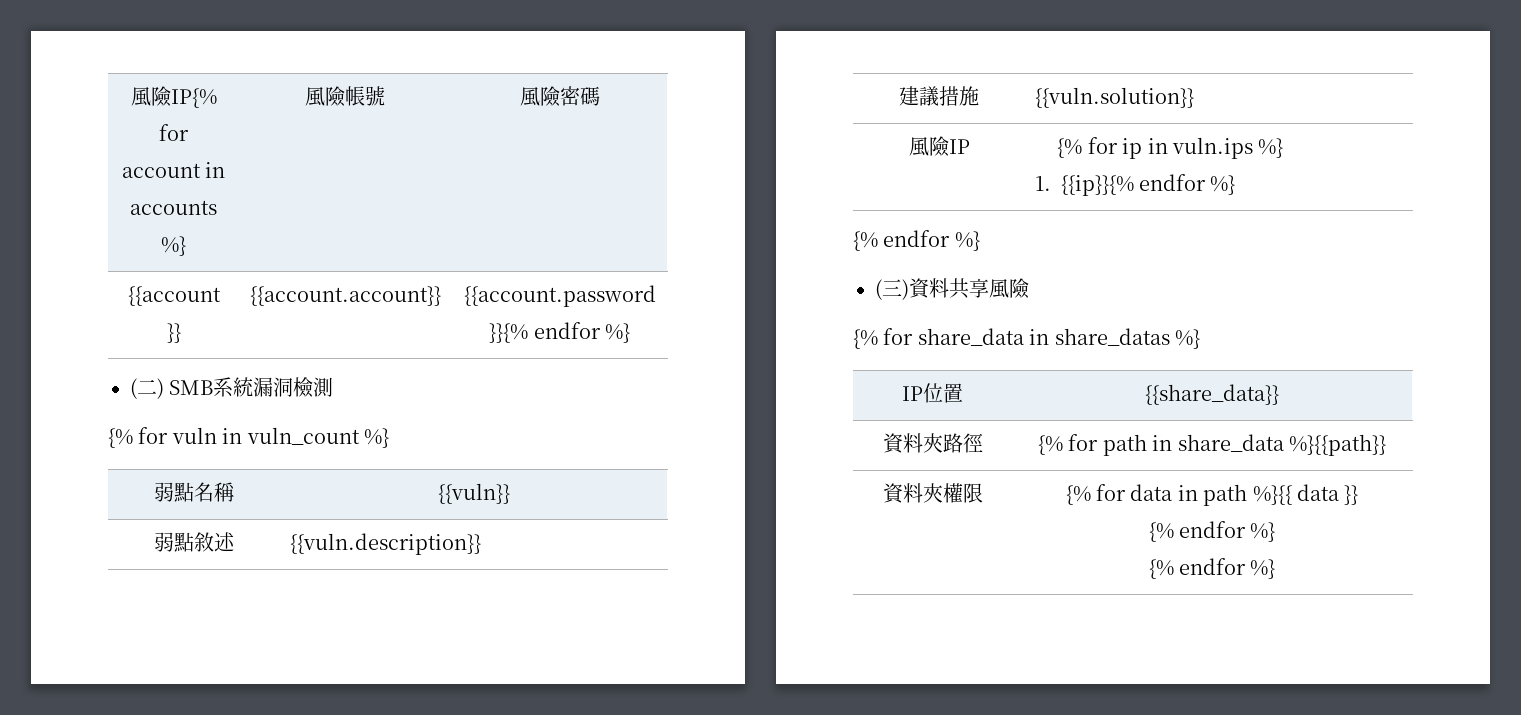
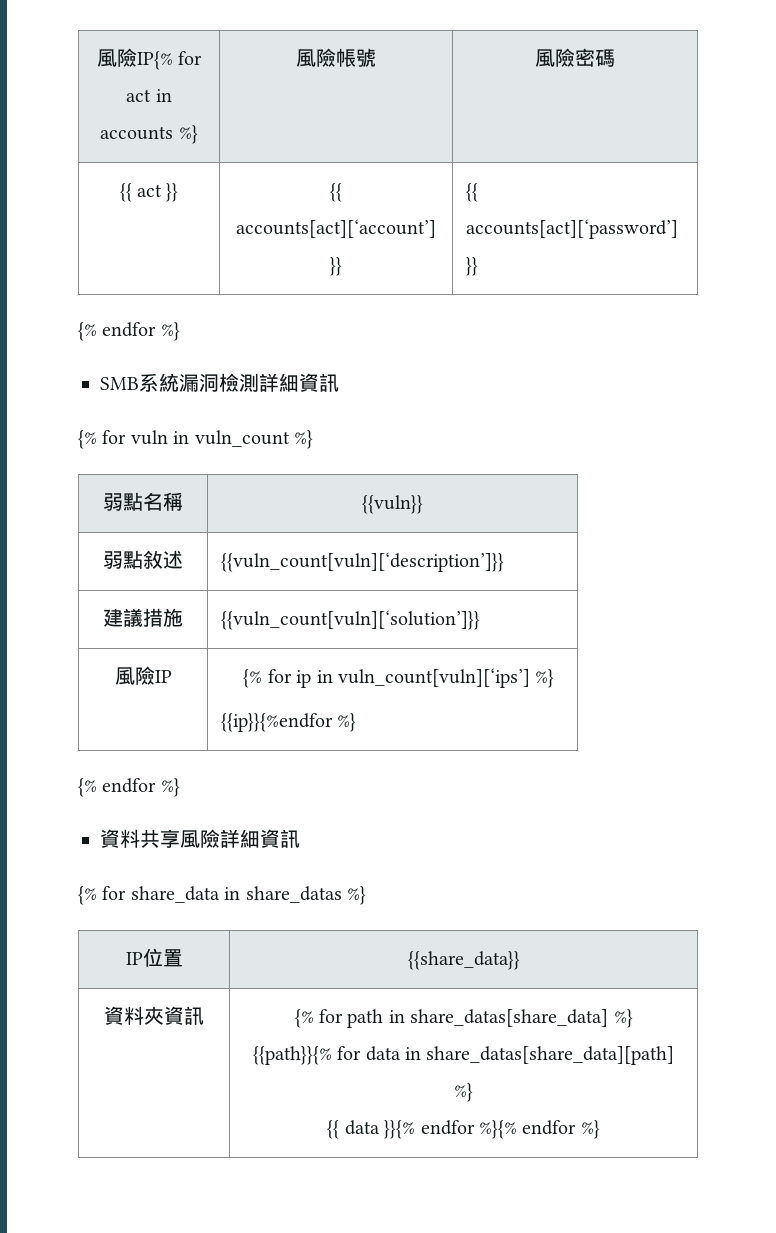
- 風險IP{% for account in accounts %} | 風險帳號 | 風險密碼
+ 風險IP{% for act in accounts %} | 風險帳號 | 風險密碼
- {{account }} | {{account.account}} | {{account.password }}{% endfor %}
- (二) SMB系統漏洞檢測
+ {{ act }} | {{ accounts[act][‘account’] }} | {{ accounts[act][‘password’] }}
+ {% endfor %}
+ SMB系統漏洞檢測詳細資訊
- 弱點敘述 | {{vuln.description}}
+ 弱點敘述 | {{vuln_count[vuln][‘description’]}}
- 建議措施 | {{vuln.solution}}
+ 建議措施 | {{vuln_count[vuln][‘solution’]}}
- 風險IP | {% for ip in vuln.ips %}
- 1. {{ip}}{% endfor %}
+ 風險IP | {% for ip in vuln_count[vuln][‘ips’] %}
+ {{ip}}{%endfor %}
- (三)資料共享風險
+ 資料共享風險詳細資訊
- 資料夾路徑 | {% for path in share_data %}{{path}}
- 資料夾權限 | {% for data in path %}{{ data }}
- {% endfor %}
- {% endfor %}
+ 資料夾資訊 | {% for path in share_datas[share_data] %}
+ {{path}}{% for data in share_datas[share_data][path] %}
+ {{ data }}{% endfor %}{% endfor %}

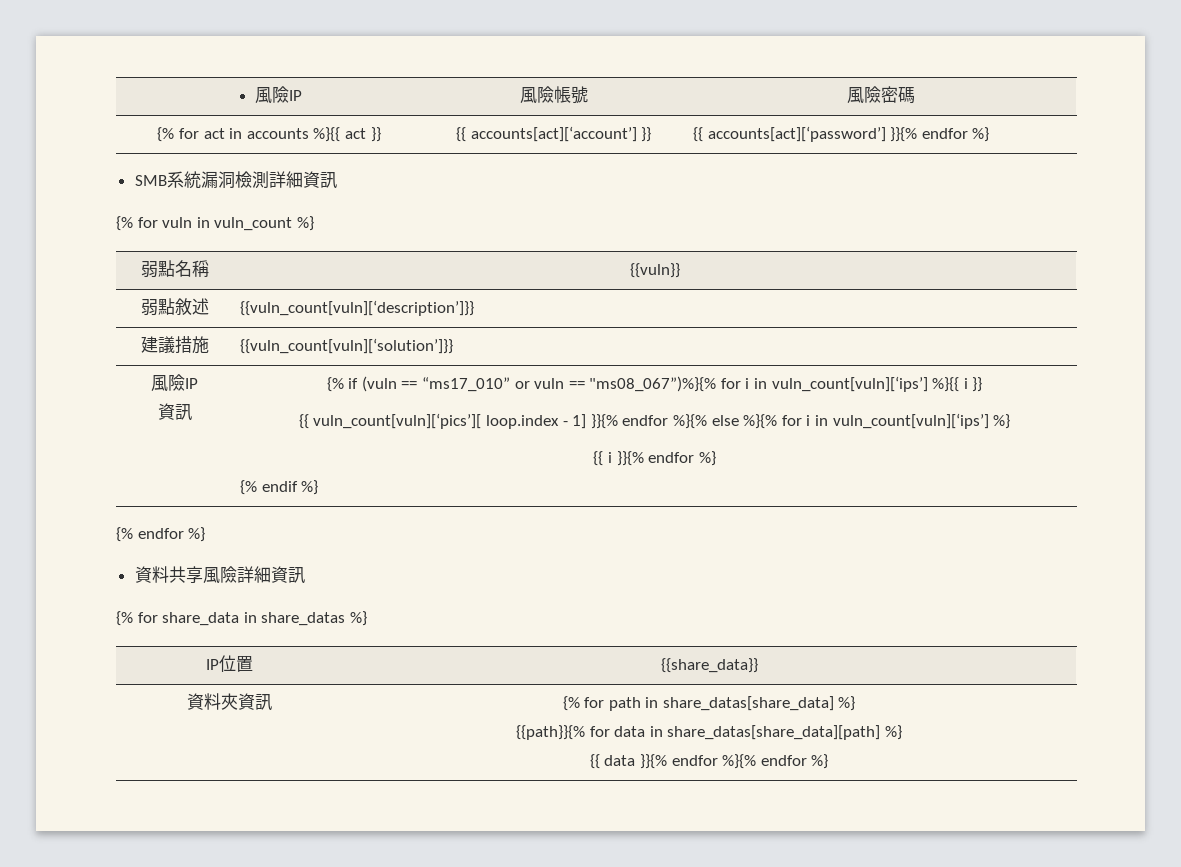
- 風險IP{% for act in accounts %} | 風險帳號 | 風險密碼
- {{ act }} | {{ accounts[act][‘account’] }} | {{ accounts[act][‘password’] }}
- {% endfor %}
+ 風險IP | 風險帳號 | 風險密碼
+ {% for act in accounts %}{{ act }} | {{ accounts[act][‘account’] }} | {{ accounts[act][‘password’] }}{% endfor %}
- {% for ip in vuln_count[vuln][‘ips’] %}
- {{ip}}{%endfor %}
+ 資訊 | {% if (vuln == “ms17_010” or vuln == "ms08_067”)%}{% for i in vuln_count[vuln][‘ips’] %}{{ i }}
+ {{ vuln_count[vuln][‘pics’][ loop.index - 1] }}{% endfor %}{% else %}{% for i in vuln_count[vuln][‘ips’] %}
+ {{ i }}{% endfor %}
+ {% endif %}

